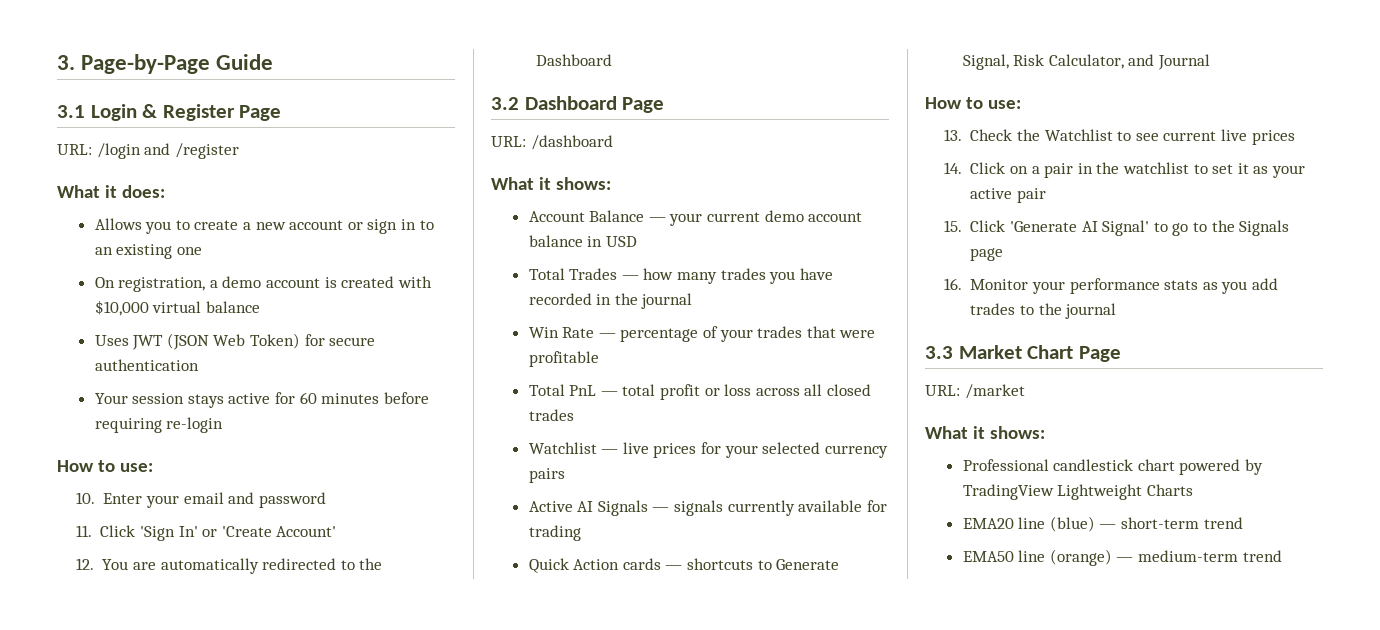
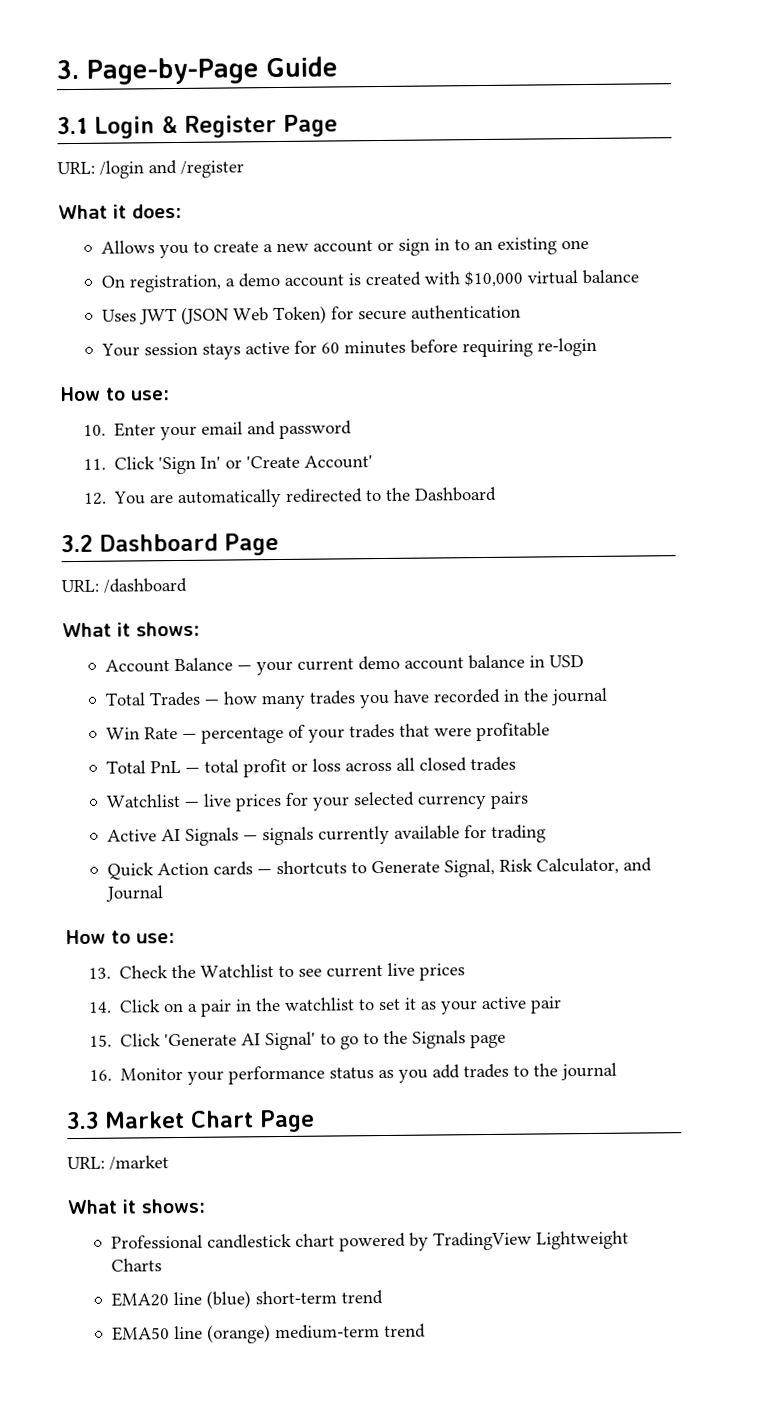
- 16. Monitor your performance stats as you add trades to the journal
+ 16. Monitor your performance status as you add trades to the journal
- EMA20 line (blue) — short-term trend
+ EMA20 line (blue) short-term trend
- EMA50 line (orange) — medium-term trend
+ EMA50 line (orange) medium-term trend

